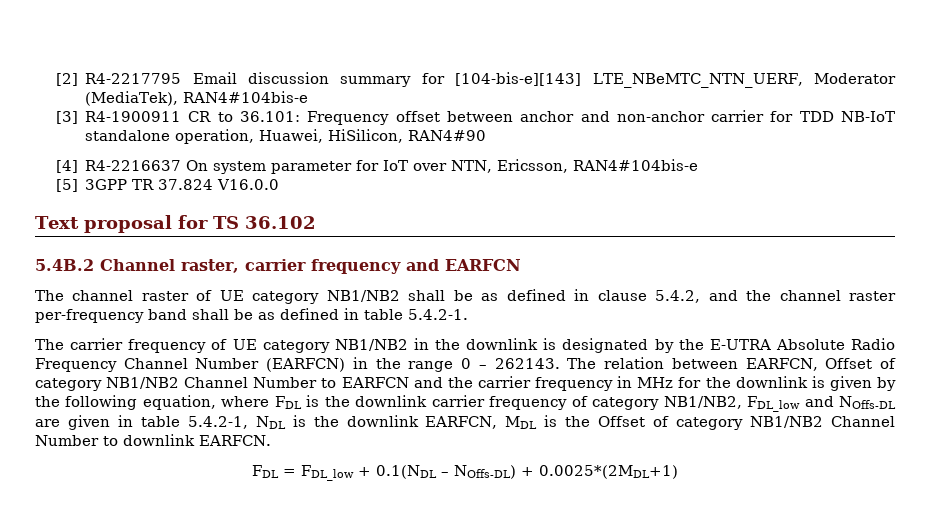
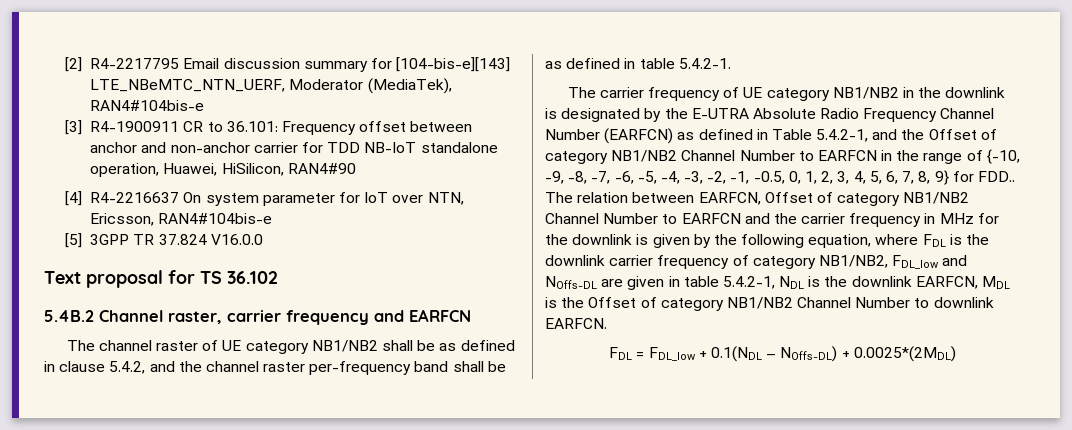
- The carrier frequency of UE category NB1/NB2 in the downlink is designated by the E-UTRA Absolute Radio Frequency Channel Number (EARFCN) in the range 0 – 262143.
+ The carrier frequency of UE category NB1/NB2 in the downlink is designated by the E-UTRA Absolute Radio Frequency Channel Number (EARFCN) as defined in Table 5.4.2-1, and the Offset of category NB1/NB2 Channel Number to EARFCN in the range of {-10, -9, -8, -7, -6, -5, -4, -3, -2, -1, -0.5, 0, 1, 2, 3, 4, 5, 6, 7, 8, 9} for FDD..
- FDL = FDL_low + 0.1(NDL – NOffs-DL) + 0.0025*(2MDL+1)
+ FDL = FDL_low + 0.1(NDL – NOffs-DL) + 0.0025*(2MDL)

